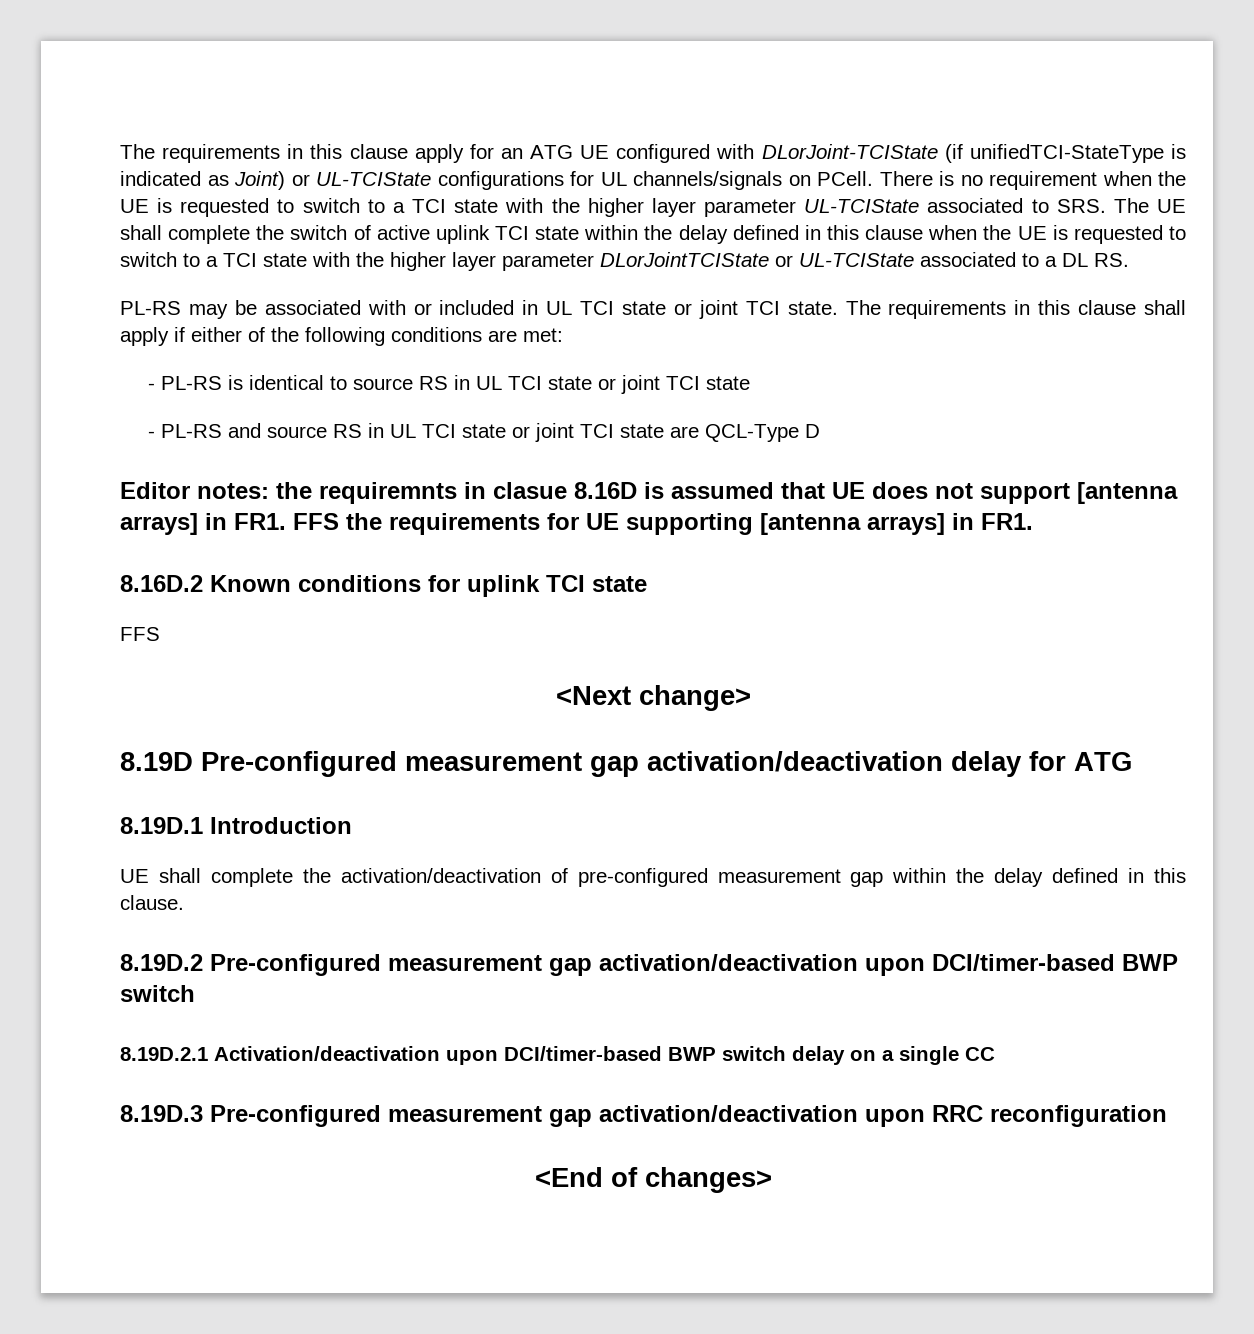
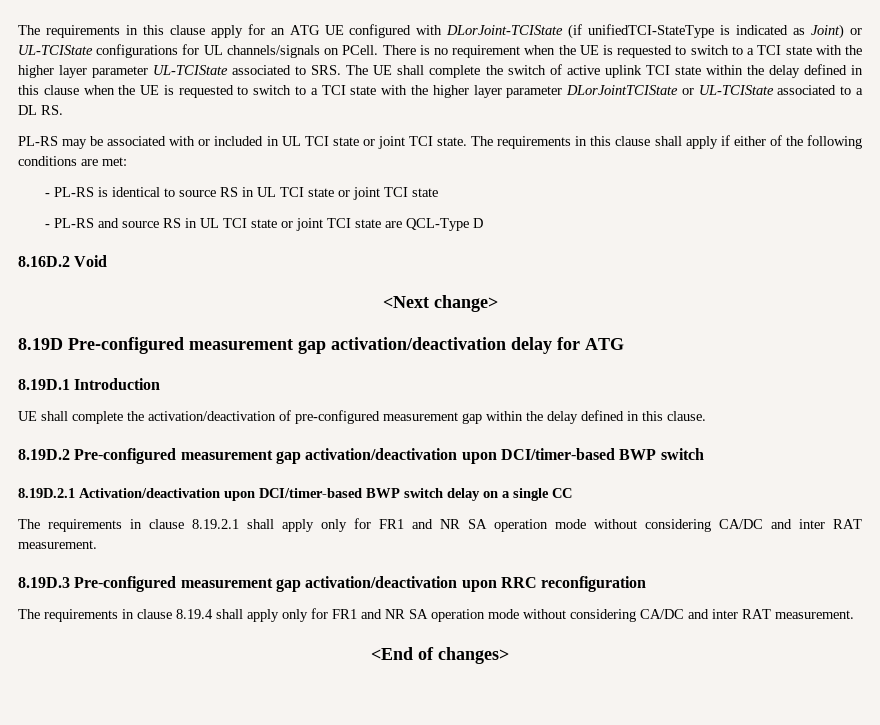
- Editor notes: the requiremnts in clasue 8.16D is assumed that UE does not support [antenna arrays] in FR1. FFS the requirements for UE supporting [antenna arrays] in FR1.
- 8.16D.2 Known conditions for uplink TCI state
- FFS
+ 8.16D.2 Void
+ The requirements in clause 8.19.2.1 shall apply only for FR1 and NR SA operation mode without considering CA/DC and inter RAT measurement.
+ The requirements in clause 8.19.4 shall apply only for FR1 and NR SA operation mode without considering CA/DC and inter RAT measurement.

